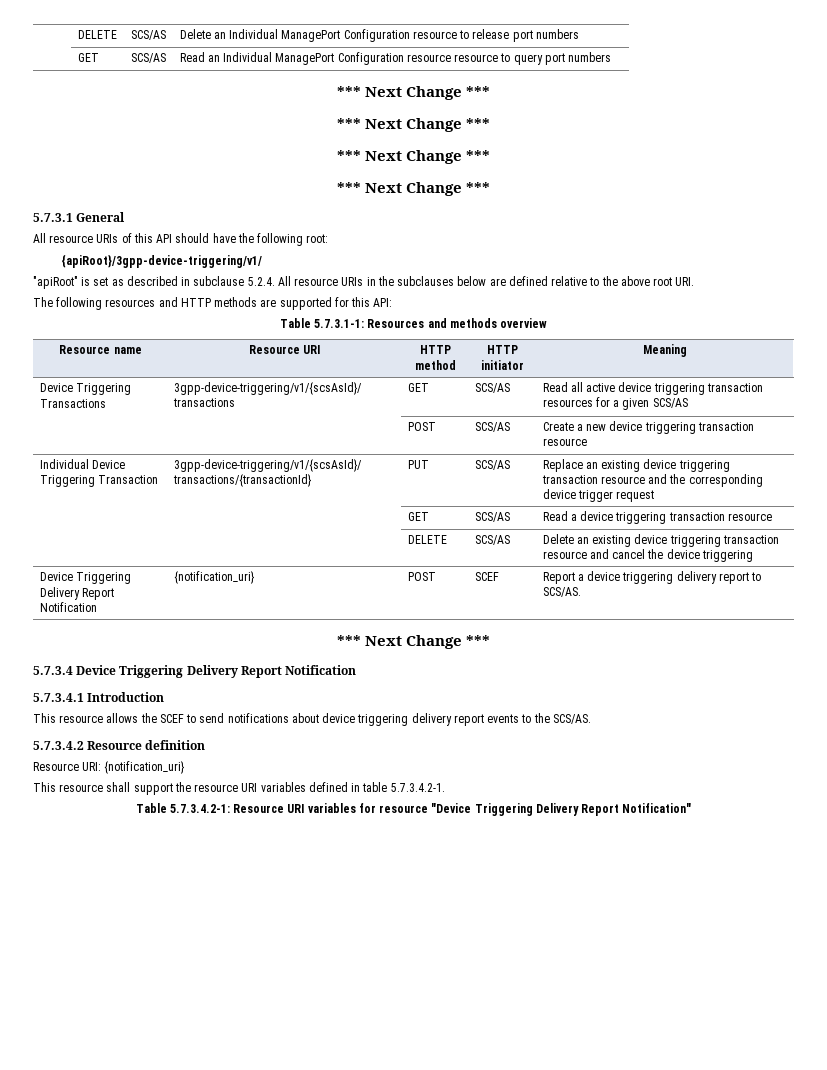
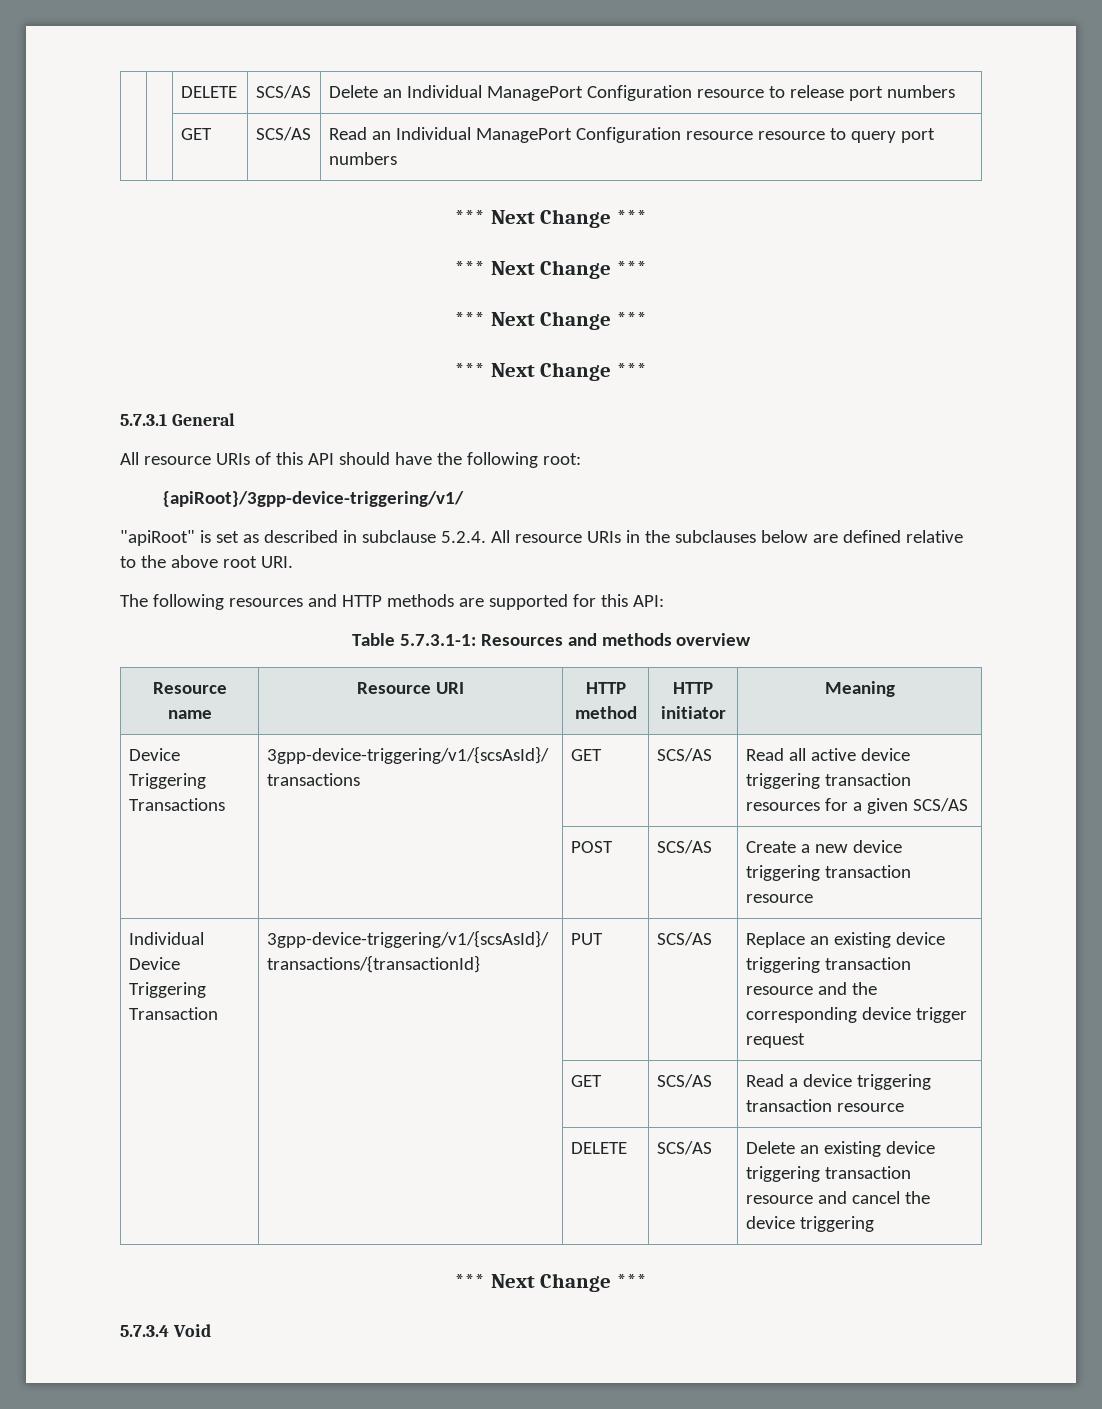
- Device Triggering Delivery Report Notification | {notification_uri} | POST | SCEF | Report a device triggering delivery report to SCS/AS.
- 5.7.3.4 Device Triggering Delivery Report Notification
- 5.7.3.4.1 Introduction
- This resource allows the SCEF to send notifications about device triggering delivery report events to the SCS/AS.
- 5.7.3.4.2 Resource definition
- Resource URI: {notification_uri}
- This resource shall support the resource URI variables defined in table 5.7.3.4.2-1.
- Table 5.7.3.4.2-1: Resource URI variables for resource "Device Triggering Delivery Report Notification"
+ 5.7.3.4 Void

